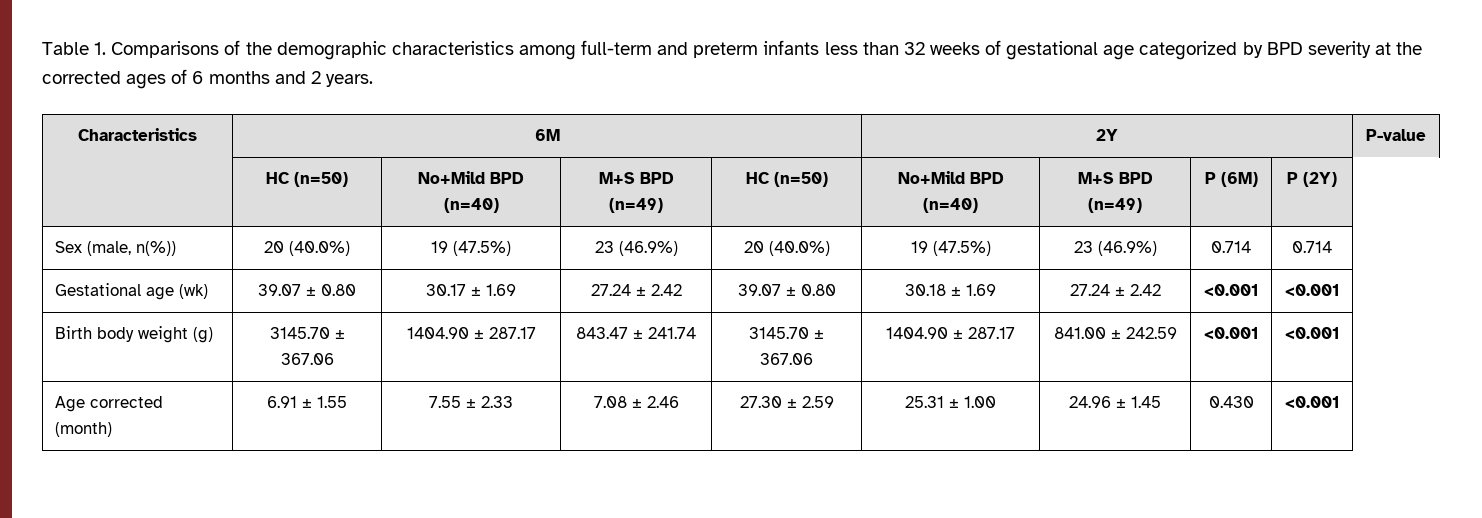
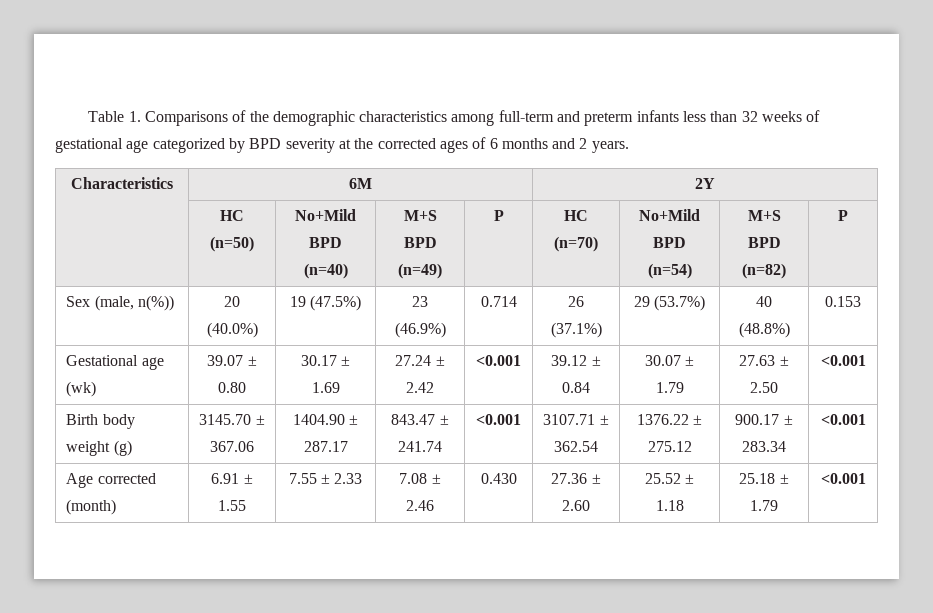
- Characteristics | 6M | 2Y | P-value
- | HC (n=50) | No+Mild BPD (n=40) | M+S BPD (n=49) | HC (n=50) | No+Mild BPD (n=40) | M+S BPD (n=49) | P (6M) | P (2Y)
+ Characteristics | 6M | 2Y
+ | HC (n=50) | No+Mild BPD (n=40) | M+S BPD (n=49) | P | HC (n=70) | No+Mild BPD (n=54) | M+S BPD (n=82) | P
- Sex (male, n(%)) | 20 (40.0%) | 19 (47.5%) | 23 (46.9%) | 20 (40.0%) | 19 (47.5%) | 23 (46.9%) | 0.714 | 0.714
+ Sex (male, n(%)) | 20 (40.0%) | 19 (47.5%) | 23 (46.9%) | 0.714 | 26 (37.1%) | 29 (53.7%) | 40 (48.8%) | 0.153
- Gestational age (wk) | 39.07 ± 0.80 | 30.17 ± 1.69 | 27.24 ± 2.42 | 39.07 ± 0.80 | 30.18 ± 1.69 | 27.24 ± 2.42 | <0.001 | <0.001
+ Gestational age (wk) | 39.07 ± 0.80 | 30.17 ± 1.69 | 27.24 ± 2.42 | <0.001 | 39.12 ± 0.84 | 30.07 ± 1.79 | 27.63 ± 2.50 | <0.001
- Birth body weight (g) | 3145.70 ± 367.06 | 1404.90 ± 287.17 | 843.47 ± 241.74 | 3145.70 ± 367.06 | 1404.90 ± 287.17 | 841.00 ± 242.59 | <0.001 | <0.001
+ Birth body weight (g) | 3145.70 ± 367.06 | 1404.90 ± 287.17 | 843.47 ± 241.74 | <0.001 | 3107.71 ± 362.54 | 1376.22 ± 275.12 | 900.17 ± 283.34 | <0.001
- Age corrected (month) | 6.91 ± 1.55 | 7.55 ± 2.33 | 7.08 ± 2.46 | 27.30 ± 2.59 | 25.31 ± 1.00 | 24.96 ± 1.45 | 0.430 | <0.001
+ Age corrected (month) | 6.91 ± 1.55 | 7.55 ± 2.33 | 7.08 ± 2.46 | 0.430 | 27.36 ± 2.60 | 25.52 ± 1.18 | 25.18 ± 1.79 | <0.001

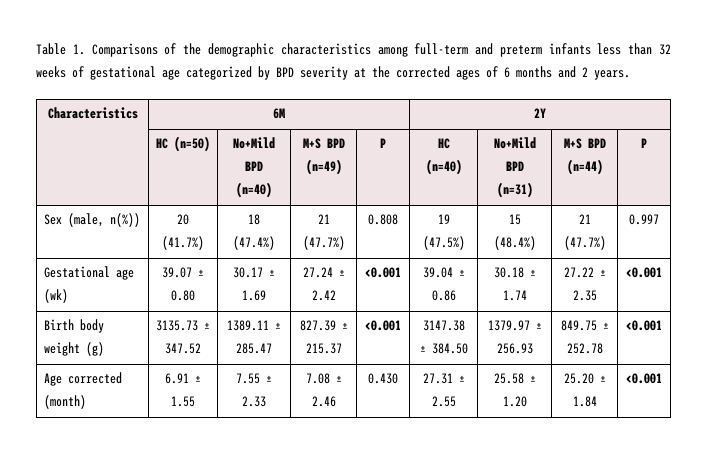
- | HC (n=50) | No+Mild BPD (n=40) | M+S BPD (n=49) | P | HC (n=70) | No+Mild BPD (n=54) | M+S BPD (n=82) | P
+ | HC (n=50) | No+Mild BPD (n=40) | M+S BPD (n=49) | P | HC (n=40) | No+Mild BPD (n=31) | M+S BPD (n=44) | P
- Sex (male, n(%)) | 20 (40.0%) | 19 (47.5%) | 23 (46.9%) | 0.714 | 26 (37.1%) | 29 (53.7%) | 40 (48.8%) | 0.153
+ Sex (male, n(%)) | 20 (41.7%) | 18 (47.4%) | 21 (47.7%) | 0.808 | 19 (47.5%) | 15 (48.4%) | 21 (47.7%) | 0.997
- Gestational age (wk) | 39.07 ± 0.80 | 30.17 ± 1.69 | 27.24 ± 2.42 | <0.001 | 39.12 ± 0.84 | 30.07 ± 1.79 | 27.63 ± 2.50 | <0.001
+ Gestational age (wk) | 39.07 ± 0.80 | 30.17 ± 1.69 | 27.24 ± 2.42 | <0.001 | 39.04 ± 0.86 | 30.18 ± 1.74 | 27.22 ± 2.35 | <0.001
- Birth body weight (g) | 3145.70 ± 367.06 | 1404.90 ± 287.17 | 843.47 ± 241.74 | <0.001 | 3107.71 ± 362.54 | 1376.22 ± 275.12 | 900.17 ± 283.34 | <0.001
+ Birth body weight (g) | 3135.73 ± 347.52 | 1389.11 ± 285.47 | 827.39 ± 215.37 | <0.001 | 3147.38 ± 384.50 | 1379.97 ± 256.93 | 849.75 ± 252.78 | <0.001
- Age corrected (month) | 6.91 ± 1.55 | 7.55 ± 2.33 | 7.08 ± 2.46 | 0.430 | 27.36 ± 2.60 | 25.52 ± 1.18 | 25.18 ± 1.79 | <0.001
+ Age corrected (month) | 6.91 ± 1.55 | 7.55 ± 2.33 | 7.08 ± 2.46 | 0.430 | 27.31 ± 2.55 | 25.58 ± 1.20 | 25.20 ± 1.84 | <0.001

